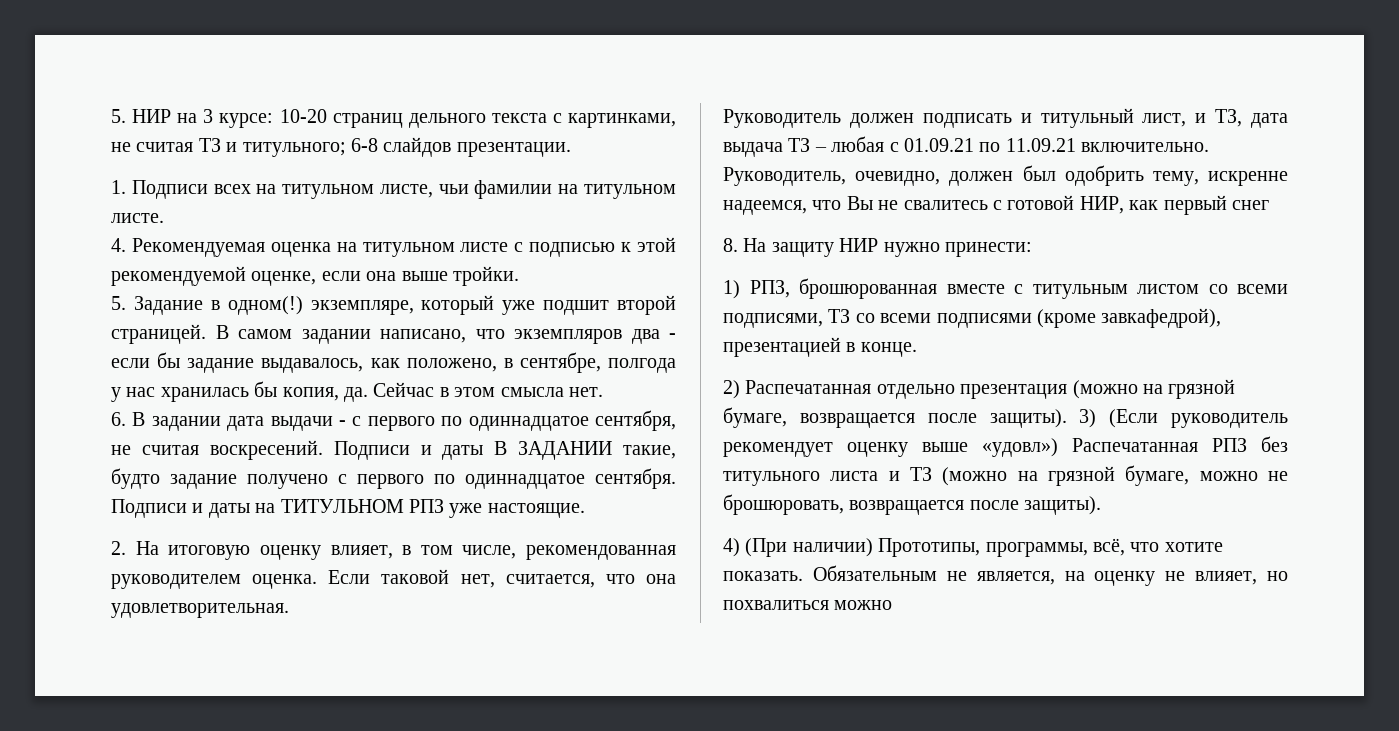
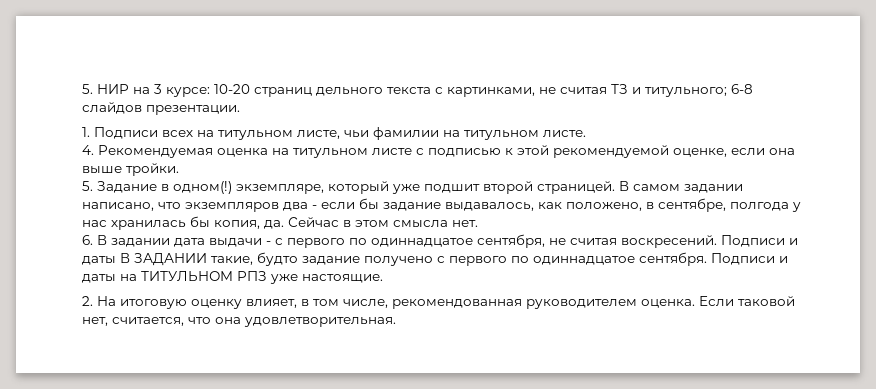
- Руководитель должен подписать и титульный лист, и ТЗ, дата выдача ТЗ – любая с 01.09.21 по 11.09.21 включительно. Руководитель, очевидно, должен был одобрить тему, искренне надеемся, что Вы не свалитесь с готовой НИР, как первый снег
- 8. На защиту НИР нужно принести:
- 1) РПЗ, брошюрованная вместе с титульным листом со всеми подписями, ТЗ со всеми подписями (кроме завкафедрой), презентацией в конце.
- 2) Распечатанная отдельно презентация (можно на грязной бумаге, возвращается после защиты). 3) (Если руководитель рекомендует оценку выше «удовл») Распечатанная РПЗ без титульного листа и ТЗ (можно на грязной бумаге, можно не брошюровать, возвращается после защиты).
- 4) (При наличии) Прототипы, программы, всё, что хотите показать. Обязательным не является, на оценку не влияет, но похвалиться можно

